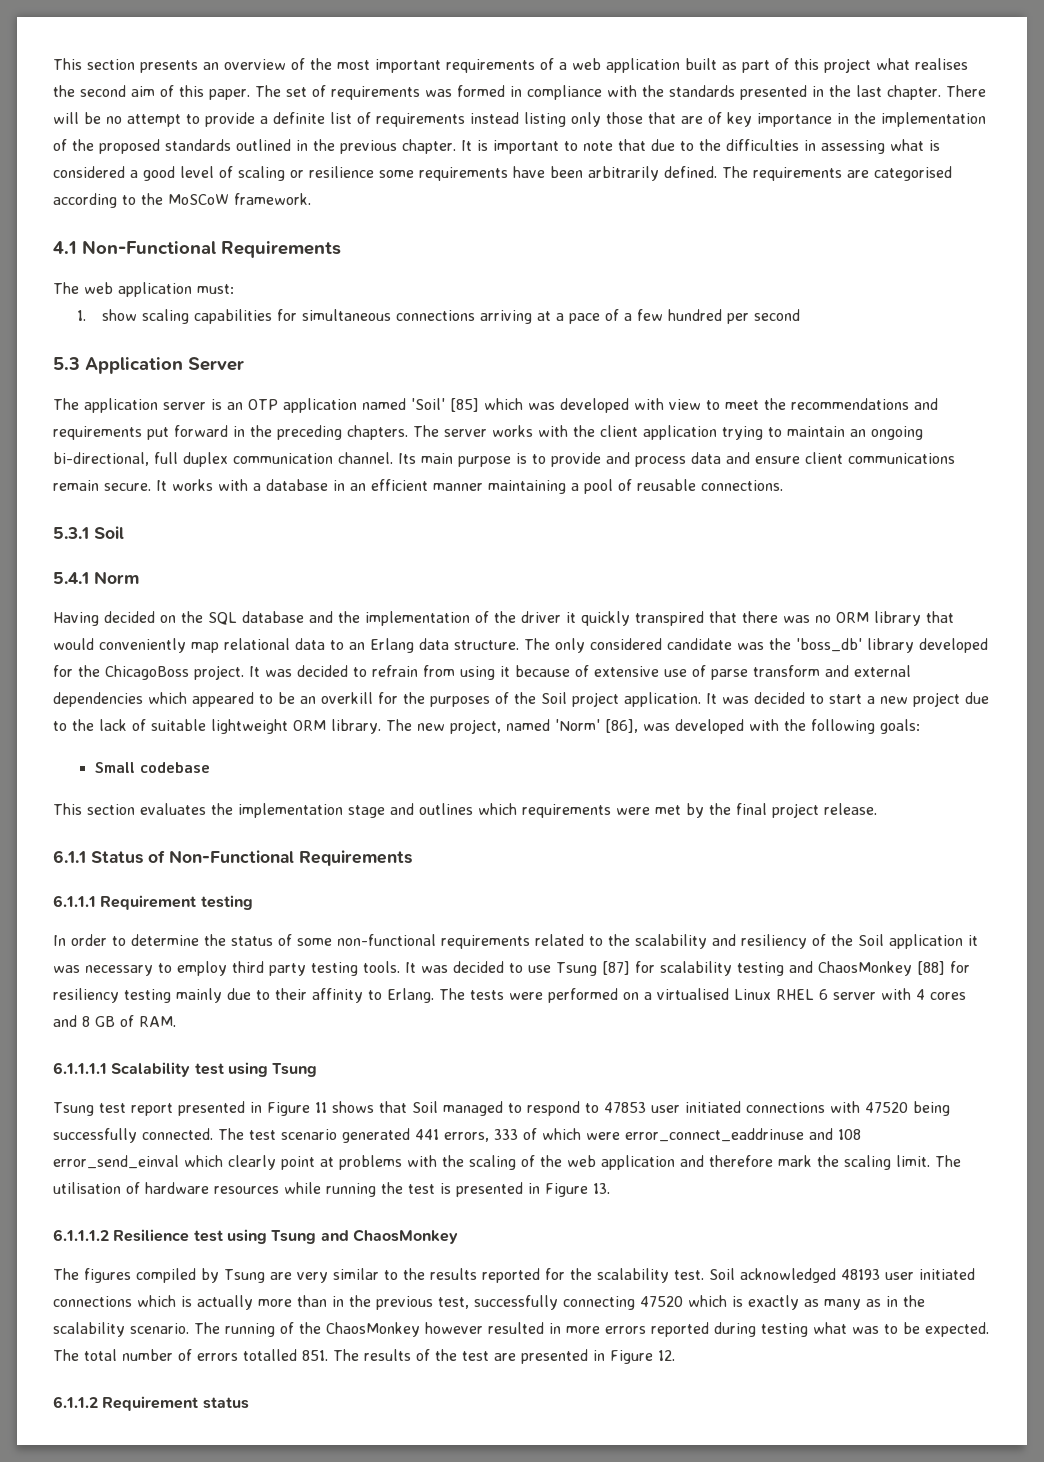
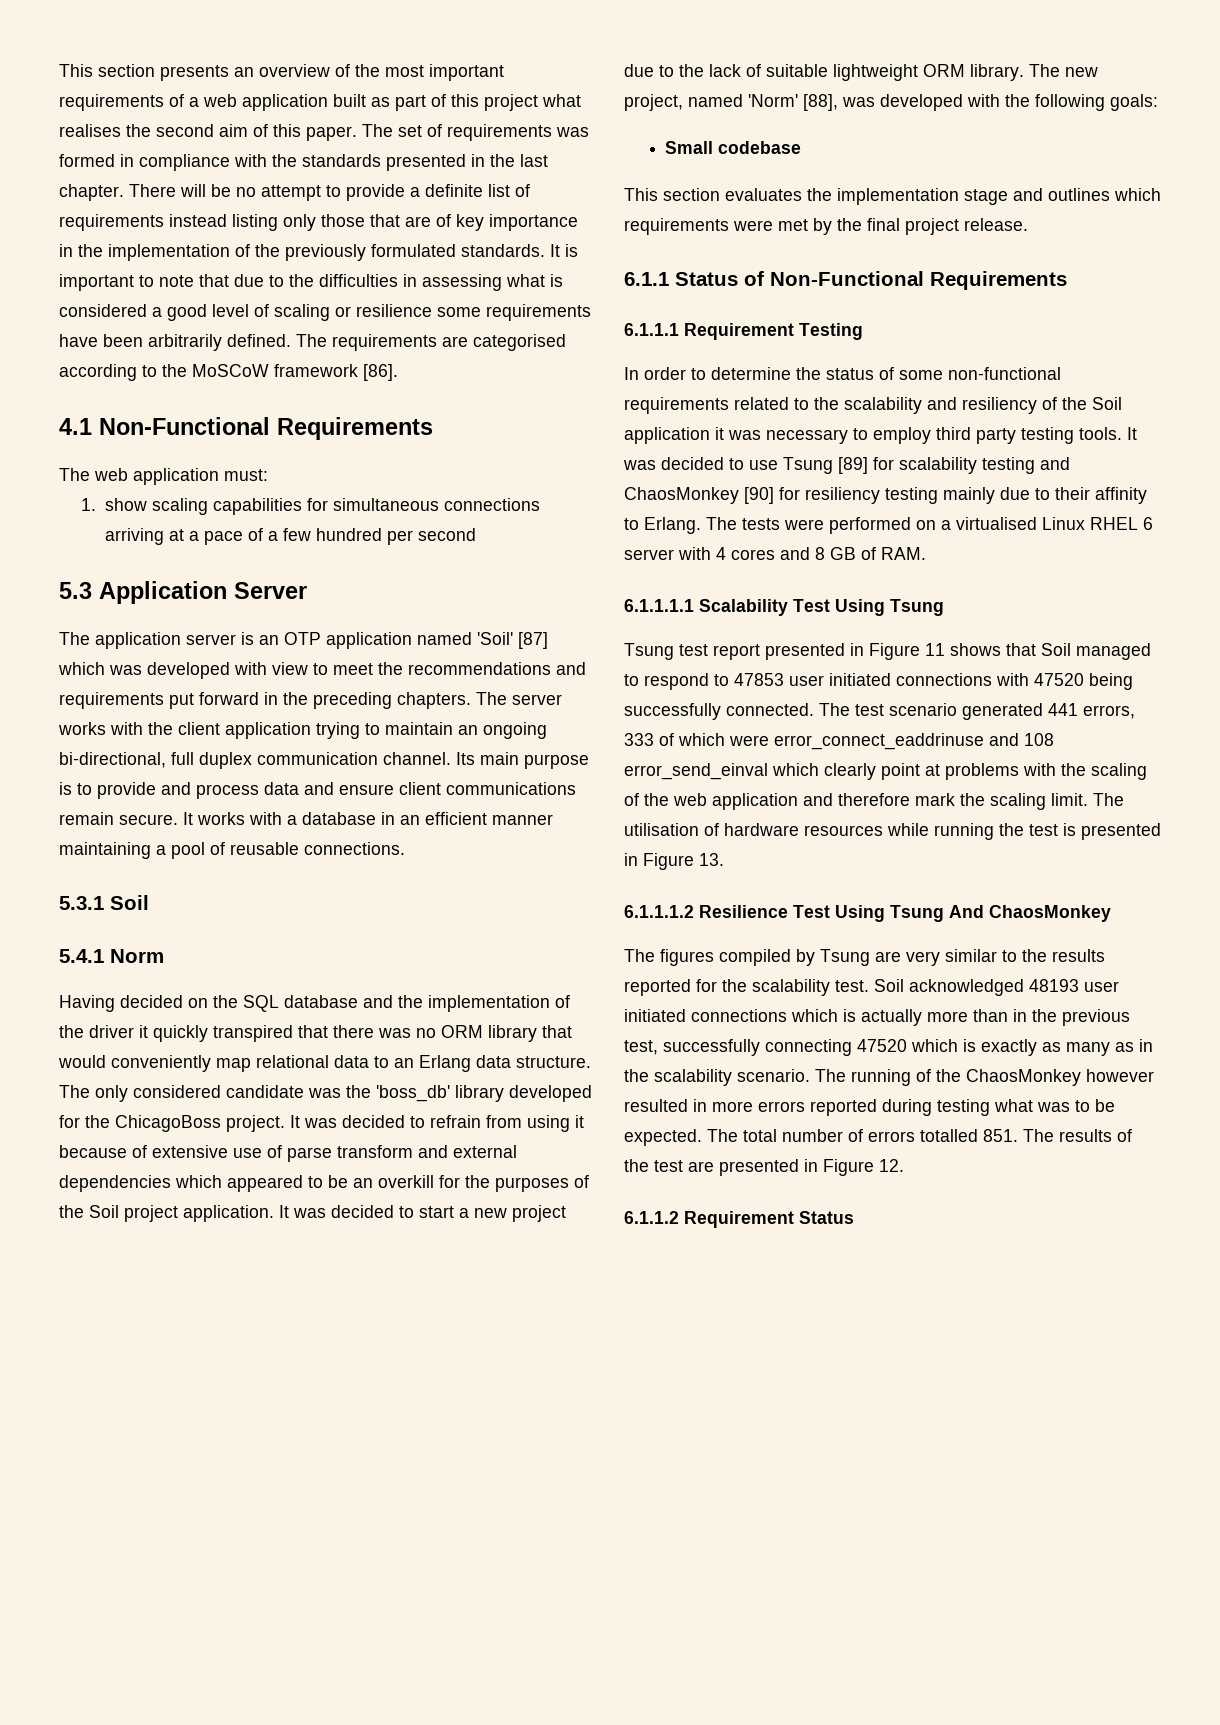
- There will be no attempt to provide a definite list of requirements instead listing only those that are of key importance in the implementation of the proposed standards outlined in the previous chapter.
+ There will be no attempt to provide a definite list of requirements instead listing only those that are of key importance in the implementation of the previously formulated standards.
- The requirements are categorised according to the MoSCoW framework.
+ The requirements are categorised according to the MoSCoW framework [86].
- The application server is an OTP application named 'Soil' [85] which was developed with view to meet the recommendations and requirements put forward in the preceding chapters.
+ The application server is an OTP application named 'Soil' [87] which was developed with view to meet the recommendations and requirements put forward in the preceding chapters.
- The new project, named 'Norm' [86], was developed with the following goals:
+ The new project, named 'Norm' [88], was developed with the following goals:
- 6.1.1.1 Requirement testing
+ 6.1.1.1 Requirement Testing
- It was decided to use Tsung [87] for scalability testing and ChaosMonkey [88] for resiliency testing mainly due to their affinity to Erlang.
+ It was decided to use Tsung [89] for scalability testing and ChaosMonkey [90] for resiliency testing mainly due to their affinity to Erlang.
- 6.1.1.1.1 Scalability test using Tsung
+ 6.1.1.1.1 Scalability Test Using Tsung
- 6.1.1.1.2 Resilience test using Tsung and ChaosMonkey
+ 6.1.1.1.2 Resilience Test Using Tsung And ChaosMonkey
- 6.1.1.2 Requirement status
+ 6.1.1.2 Requirement Status

